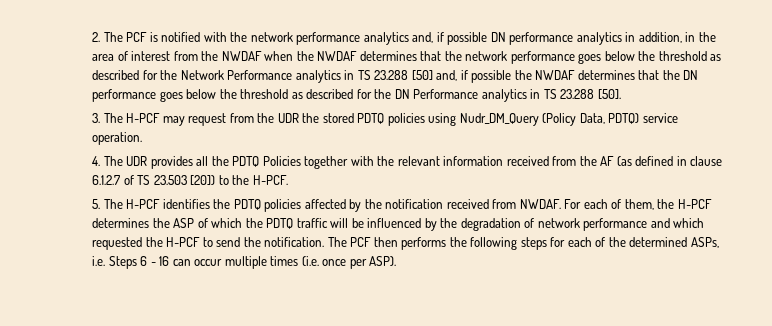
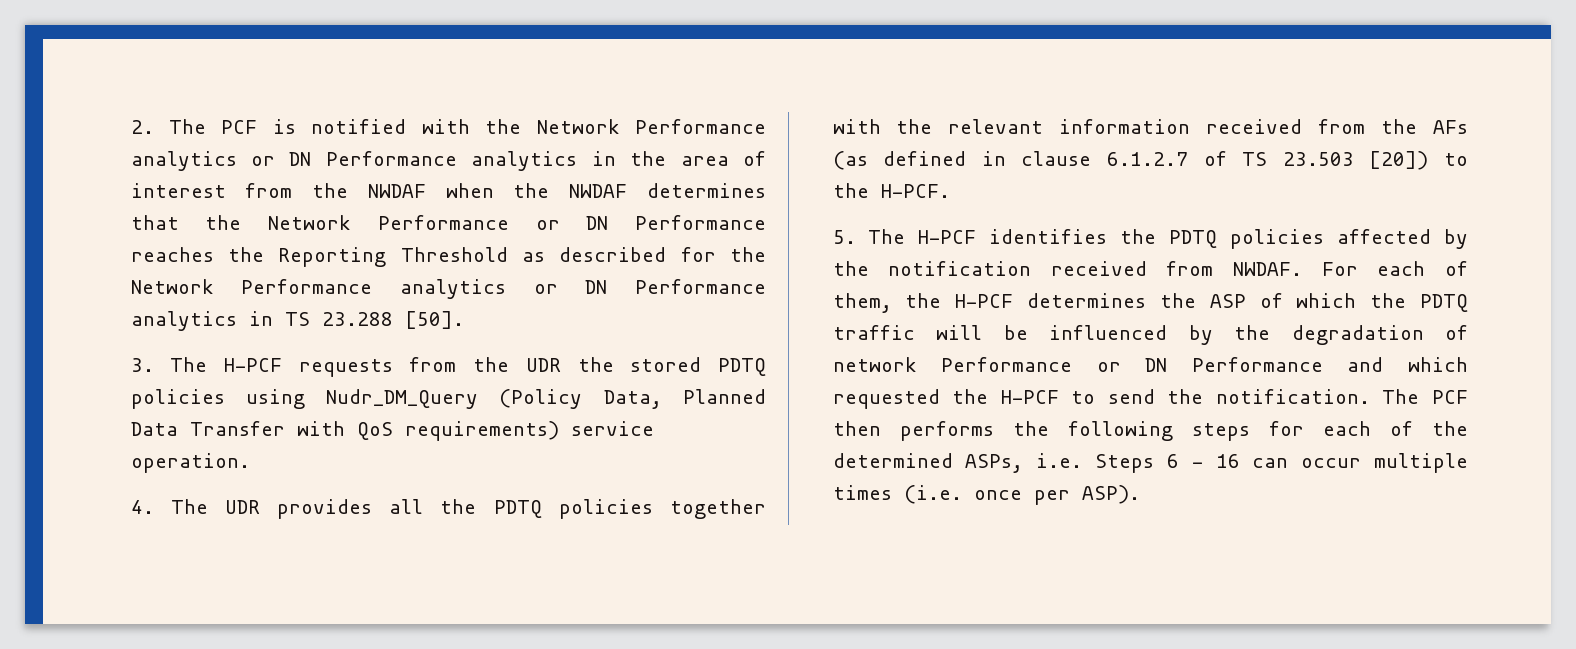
- 2. The PCF is notified with the network performance analytics and, if possible DN performance analytics in addition, in the area of interest from the NWDAF when the NWDAF determines that the network performance goes below the threshold as described for the Network Performance analytics in TS 23.288 [50] and, if possible the NWDAF determines that the DN performance goes below the threshold as described for the DN Performance analytics in TS 23.288 [50].
+ 2. The PCF is notified with the Network Performance analytics or DN Performance analytics in the area of interest from the NWDAF when the NWDAF determines that the Network Performance or DN Performance reaches the Reporting Threshold as described for the Network Performance analytics or DN Performance analytics in TS 23.288 [50].
- 3. The H-PCF may request from the UDR the stored PDTQ policies using Nudr_DM_Query (Policy Data, PDTQ) service operation.
+ 3. The H-PCF requests from the UDR the stored PDTQ policies using Nudr_DM_Query (Policy Data, Planned Data Transfer with QoS requirements) service operation.
- 4. The UDR provides all the PDTQ Policies together with the relevant information received from the AF (as defined in clause 6.1.2.7 of TS 23.503 [20]) to the H-PCF.
+ 4. The UDR provides all the PDTQ policies together with the relevant information received from the AFs (as defined in clause 6.1.2.7 of TS 23.503 [20]) to the H-PCF.
- For each of them, the H-PCF determines the ASP of which the PDTQ traffic will be influenced by the degradation of network performance and which requested the H-PCF to send the notification.
+ For each of them, the H-PCF determines the ASP of which the PDTQ traffic will be influenced by the degradation of network Performance or DN Performance and which requested the H-PCF to send the notification.

